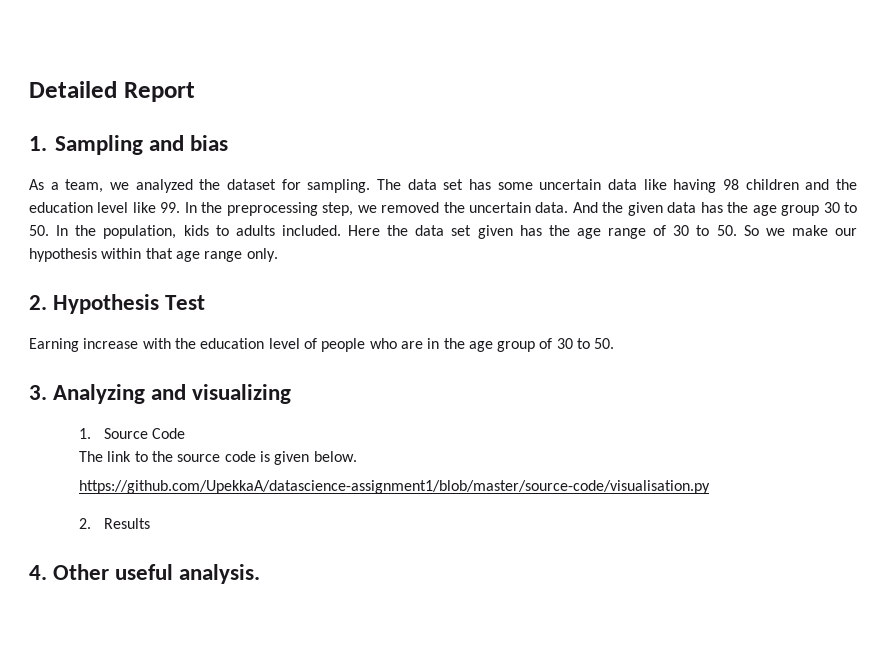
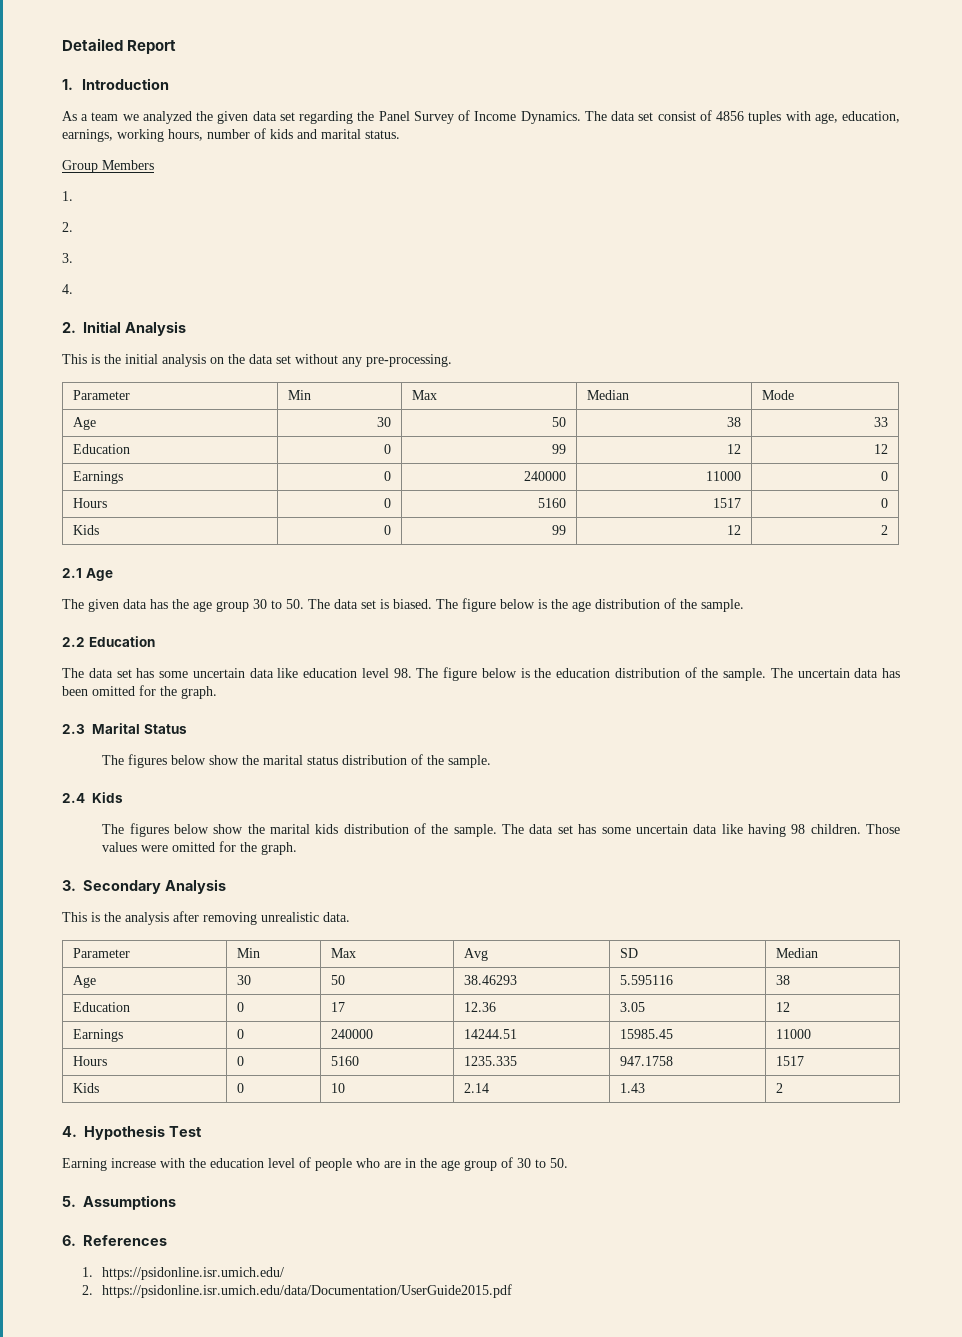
- 1. Sampling and bias
+ 1. Introduction
- As a team, we analyzed the dataset for sampling.
+ As a team we analyzed the given data set regarding the Panel Survey of Income Dynamics. The data set consist of 4856 tuples with age, education, earnings, working hours, number of kids and marital status.
+ Group Members
+ 1.
+ 2.
+ 3.
+ 4.
+ 2. Initial Analysis
+ This is the initial analysis on the data set without any pre-processing.
+ Parameter | Min | Max | Median | Mode
+ Age | 30 | 50 | 38 | 33
+ Education | 0 | 99 | 12 | 12
+ Earnings | 0 | 240000 | 11000 | 0
+ Hours | 0 | 5160 | 1517 | 0
+ Kids | 0 | 99 | 12 | 2
+ 2.1 Age
+ The given data has the age group 30 to 50. The data set is biased. The figure below is the age distribution of the sample.
+ 2.2 Education
+ The data set has some uncertain data like education level 98. The figure below is the education distribution of the sample. The uncertain data has been omitted for the graph.
+ 2.3 Marital Status
+ The figures below show the marital status distribution of the sample.
+ 2.4 Kids
+ The figures below show the marital kids distribution of the sample.
- The data set has some uncertain data like having 98 children and the education level like 99. In the preprocessing step, we removed the uncertain data. And the given data has the age group 30 to 50. In the population, kids to adults included. Here the data set given has the age range of 30 to 50. So we make our hypothesis within that age range only.
- 2. Hypothesis Test
+ The data set has some uncertain data like having 98 children. Those values were omitted for the graph.
+ 3. Secondary Analysis
+ This is the analysis after removing unrealistic data.
+ Parameter | Min | Max | Avg | SD | Median
+ Age | 30 | 50 | 38.46293 | 5.595116 | 38
+ Education | 0 | 17 | 12.36 | 3.05 | 12
+ Earnings | 0 | 240000 | 14244.51 | 15985.45 | 11000
+ Hours | 0 | 5160 | 1235.335 | 947.1758 | 1517
+ Kids | 0 | 10 | 2.14 | 1.43 | 2
+ 4. Hypothesis Test
- 3. Analyzing and visualizing
- 1. Source Code
- The link to the source code is given below.
- https://github.com/UpekkaA/datascience-assignment1/blob/master/source-code/visualisation.py
- 2. Results
- 4. Other useful analysis.
+ 5. Assumptions
+ 6. References
+ 1. https://psidonline.isr.umich.edu/
+ 2. https://psidonline.isr.umich.edu/data/Documentation/UserGuide2015.pdf

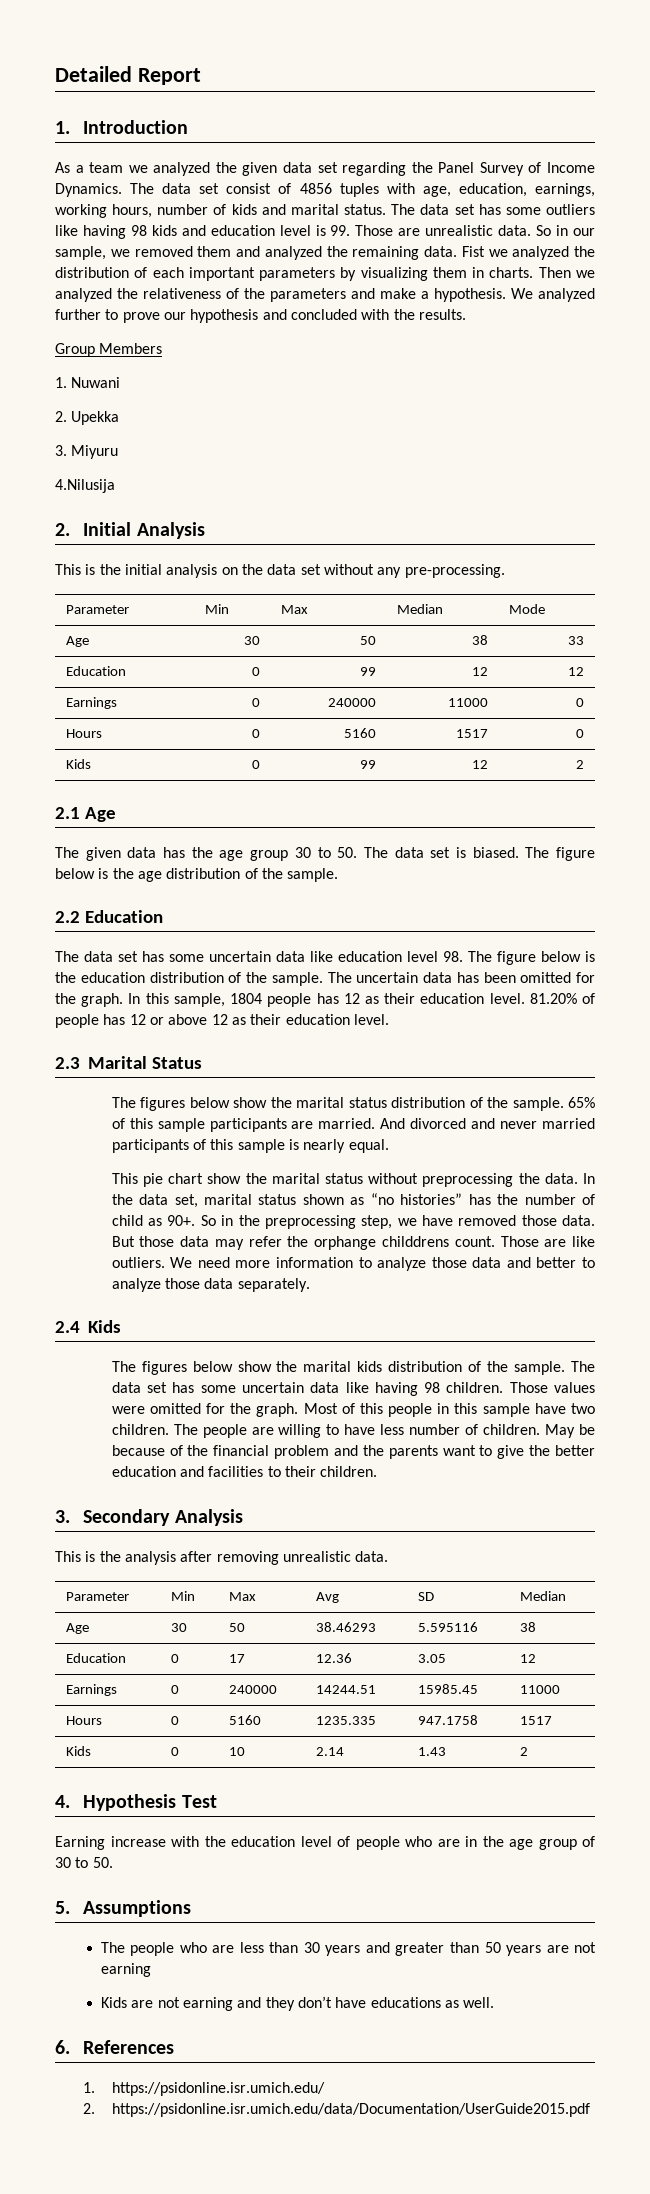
+ The data set has some outliers like having 98 kids and education level is 99. Those are unrealistic data. So in our sample, we removed them and analyzed the remaining data. Fist we analyzed the distribution of each important parameters by visualizing them in charts. Then we analyzed the relativeness of the parameters and make a hypothesis. We analyzed further to prove our hypothesis and concluded with the results.
  Group Members
- 1.
- 2.
- 3.
- 4.
+ 1. Nuwani
+ 2. Upekka
+ 3. Miyuru
+ 4.Nilusija
+ In this sample, 1804 people has 12 as their education level. 81.20% of people has 12 or above 12 as their education level.
+ 65% of this sample participants are married. And divorced and never married participants of this sample is nearly equal.
+ This pie chart show the marital status without preprocessing the data. In the data set, marital status shown as “no histories” has the number of child as 90+. So in the preprocessing step, we have removed those data. But those data may refer the orphange childdrens count. Those are like outliers. We need more information to analyze those data and better to analyze those data separately.
+ Most of this people in this sample have two children. The people are willing to have less number of children. May be because of the financial problem and the parents want to give the better education and facilities to their children.
+ The people who are less than 30 years and greater than 50 years are not earning
+ Kids are not earning and they don’t have educations as well.

